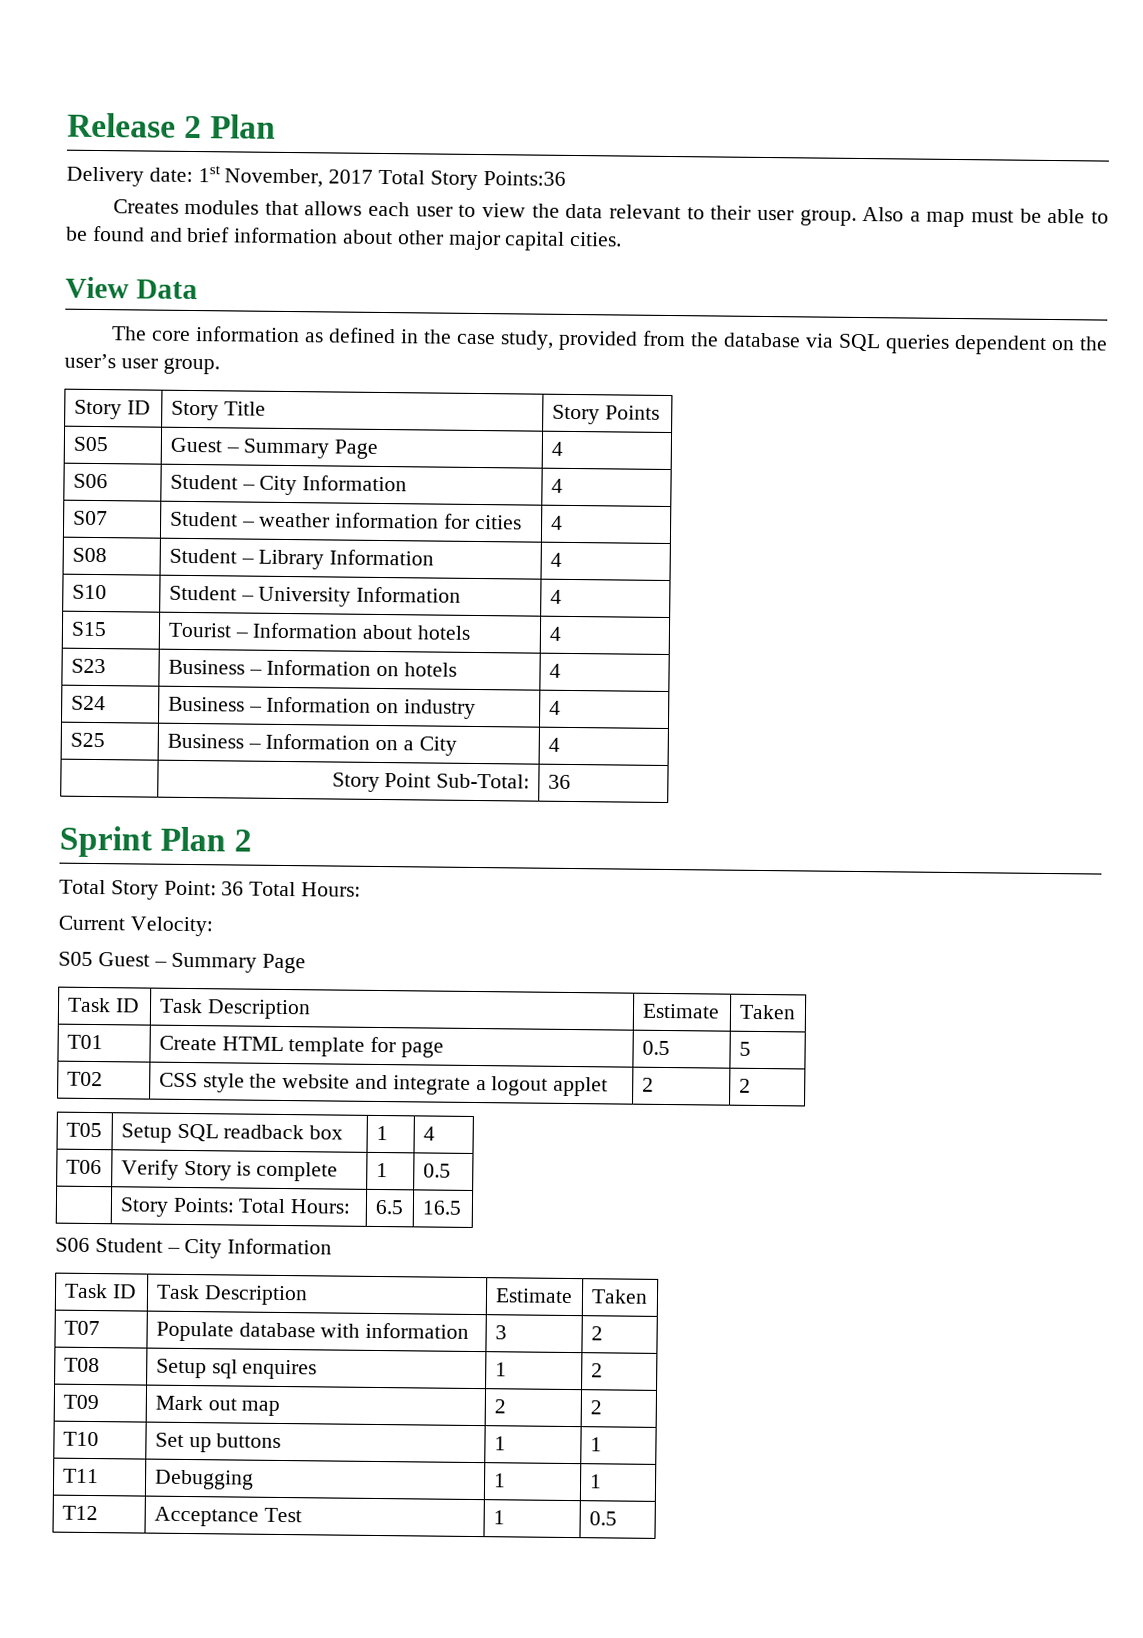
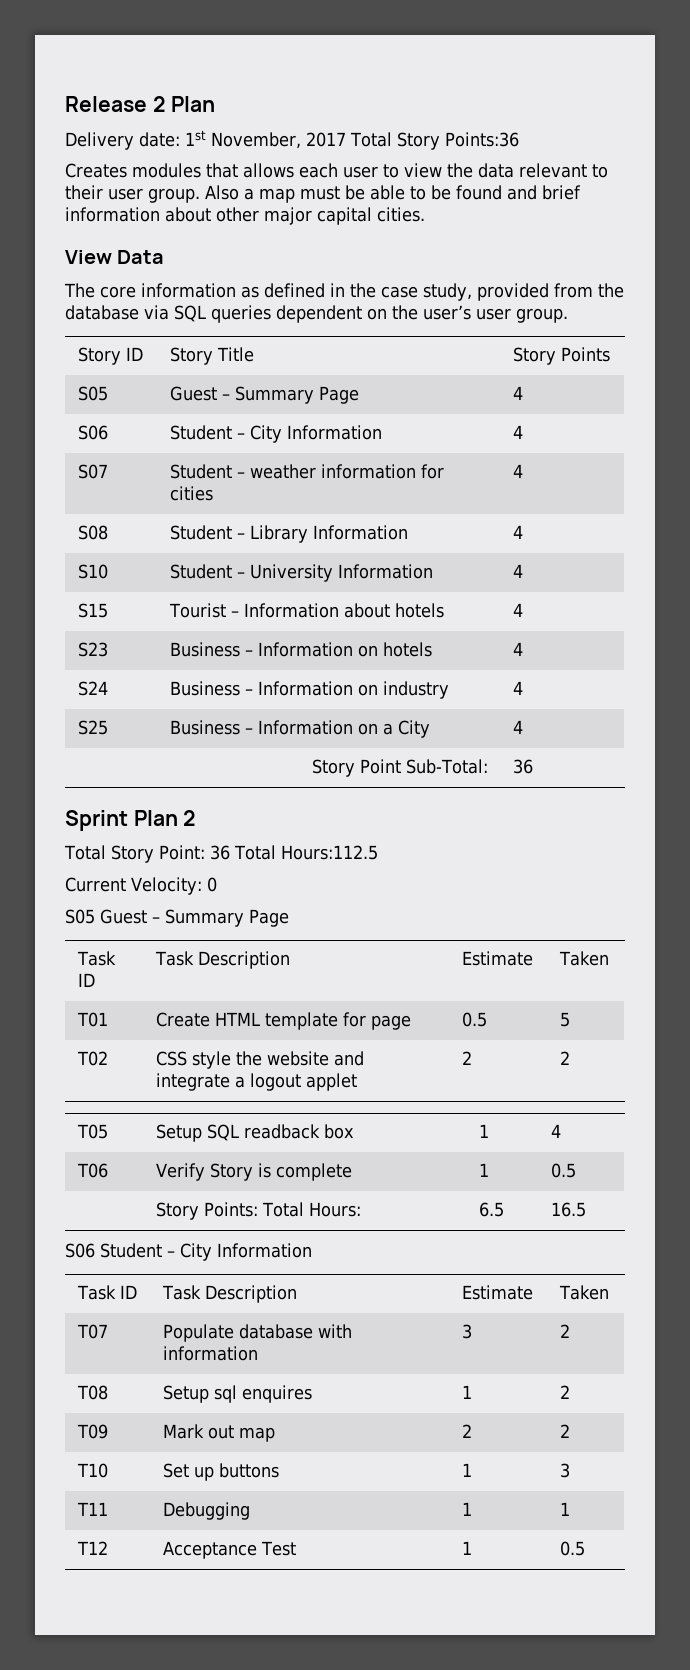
- Total Story Point: 36 Total Hours:
+ Total Story Point: 36 Total Hours:112.5
- Current Velocity:
+ Current Velocity: 0
- T10 | Set up buttons | 1 | 1
+ T10 | Set up buttons | 1 | 3

